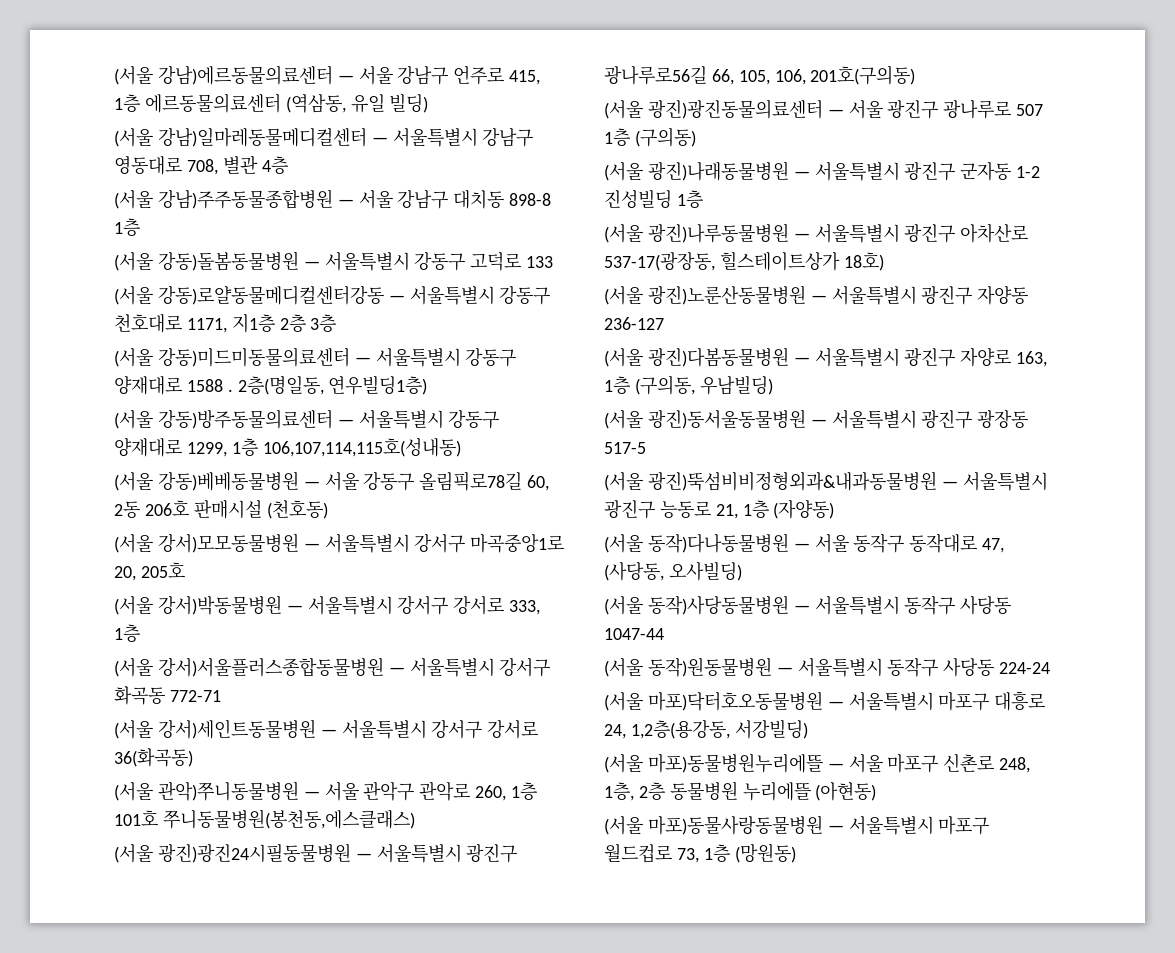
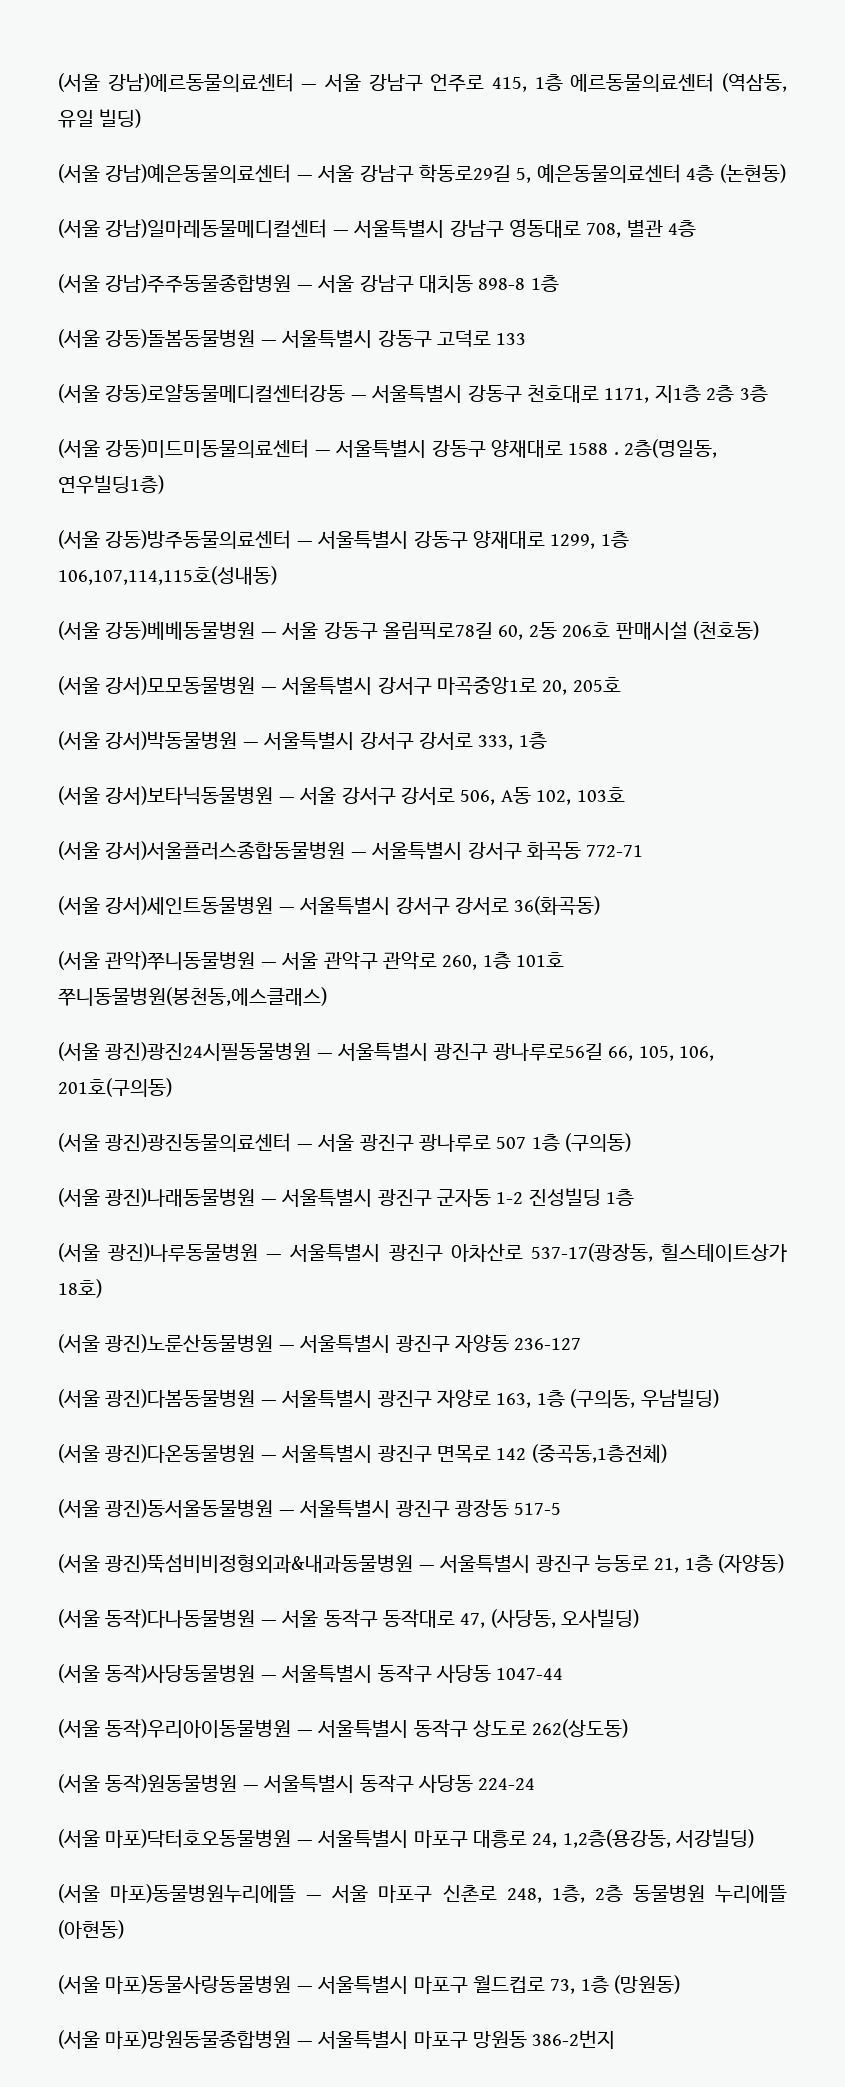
+ (서울 강남)예은동물의료센터 — 서울 강남구 학동로29길 5, 예은동물의료센터 4층 (논현동)
+ (서울 강서)보타닉동물병원 — 서울 강서구 강서로 506, A동 102, 103호
+ (서울 광진)다온동물병원 — 서울특별시 광진구 면목로 142 (중곡동,1층전체)
+ (서울 동작)우리아이동물병원 — 서울특별시 동작구 상도로 262(상도동)
+ (서울 마포)망원동물종합병원 — 서울특별시 마포구 망원동 386-2번지

